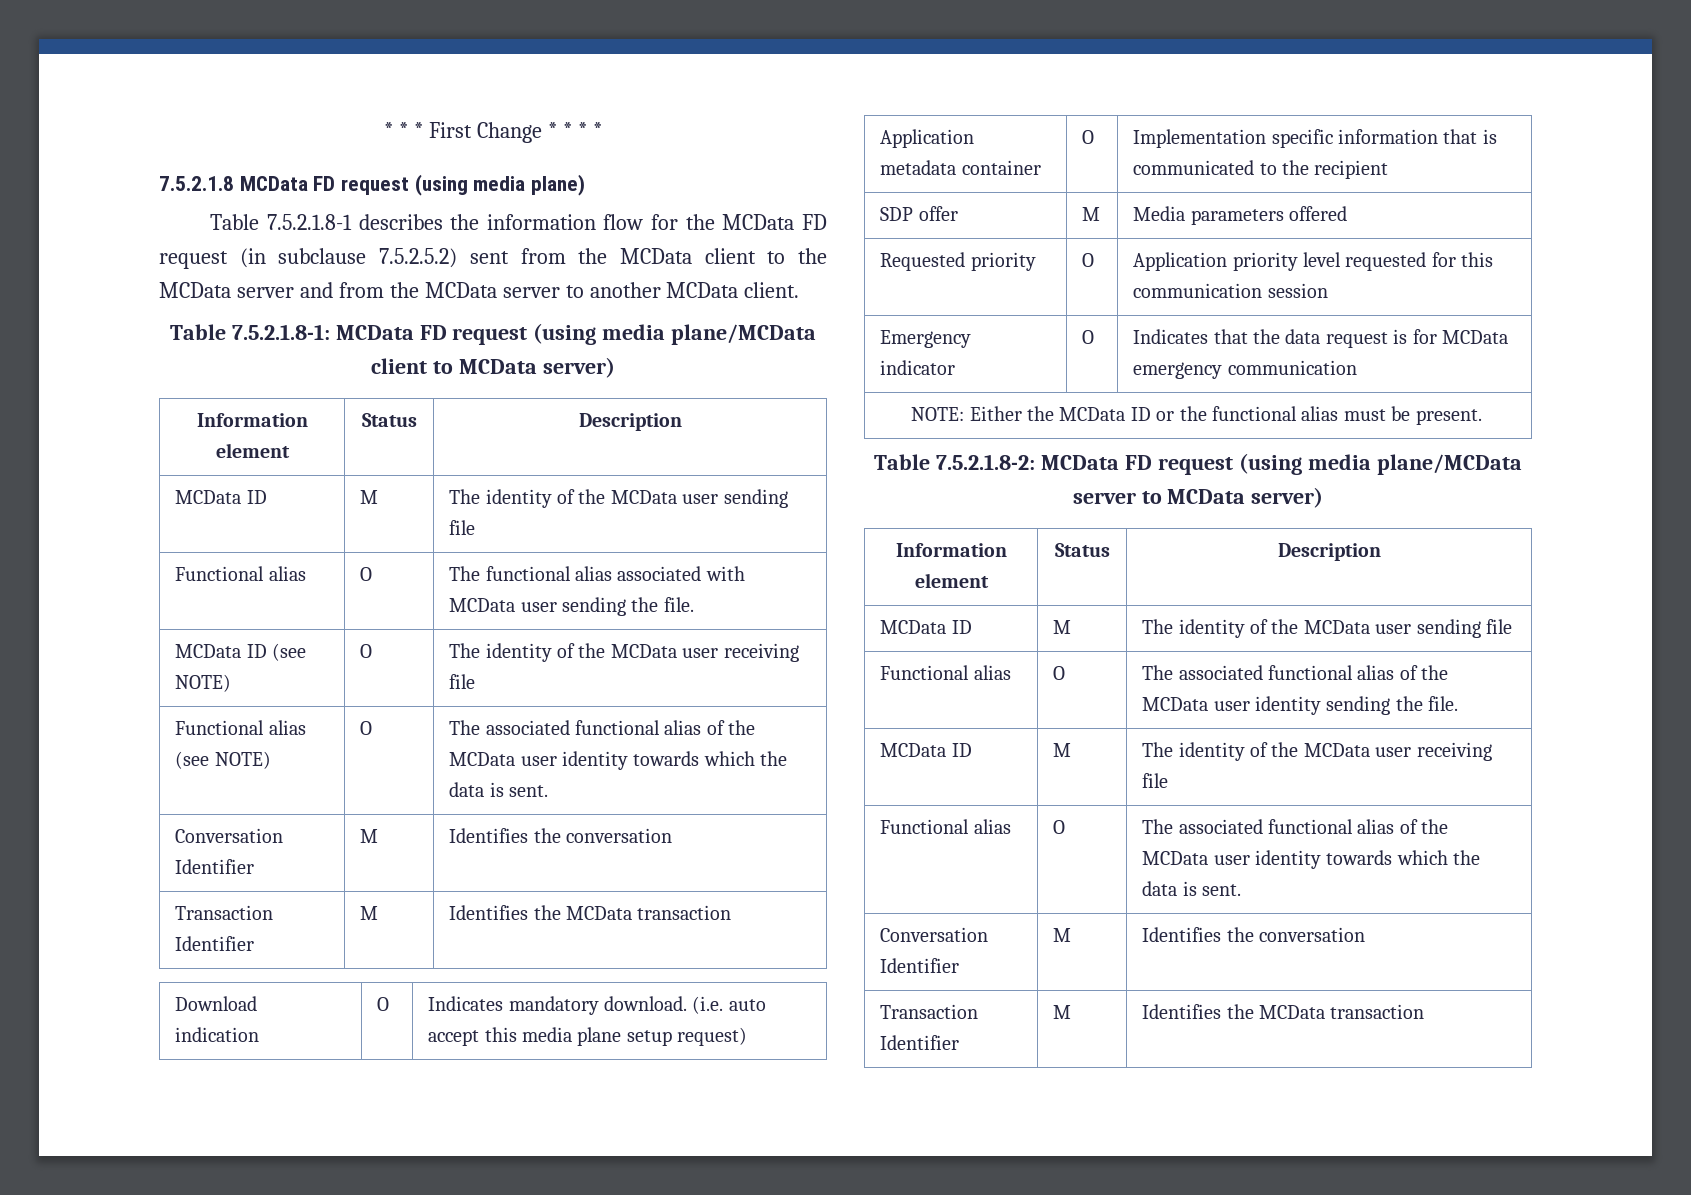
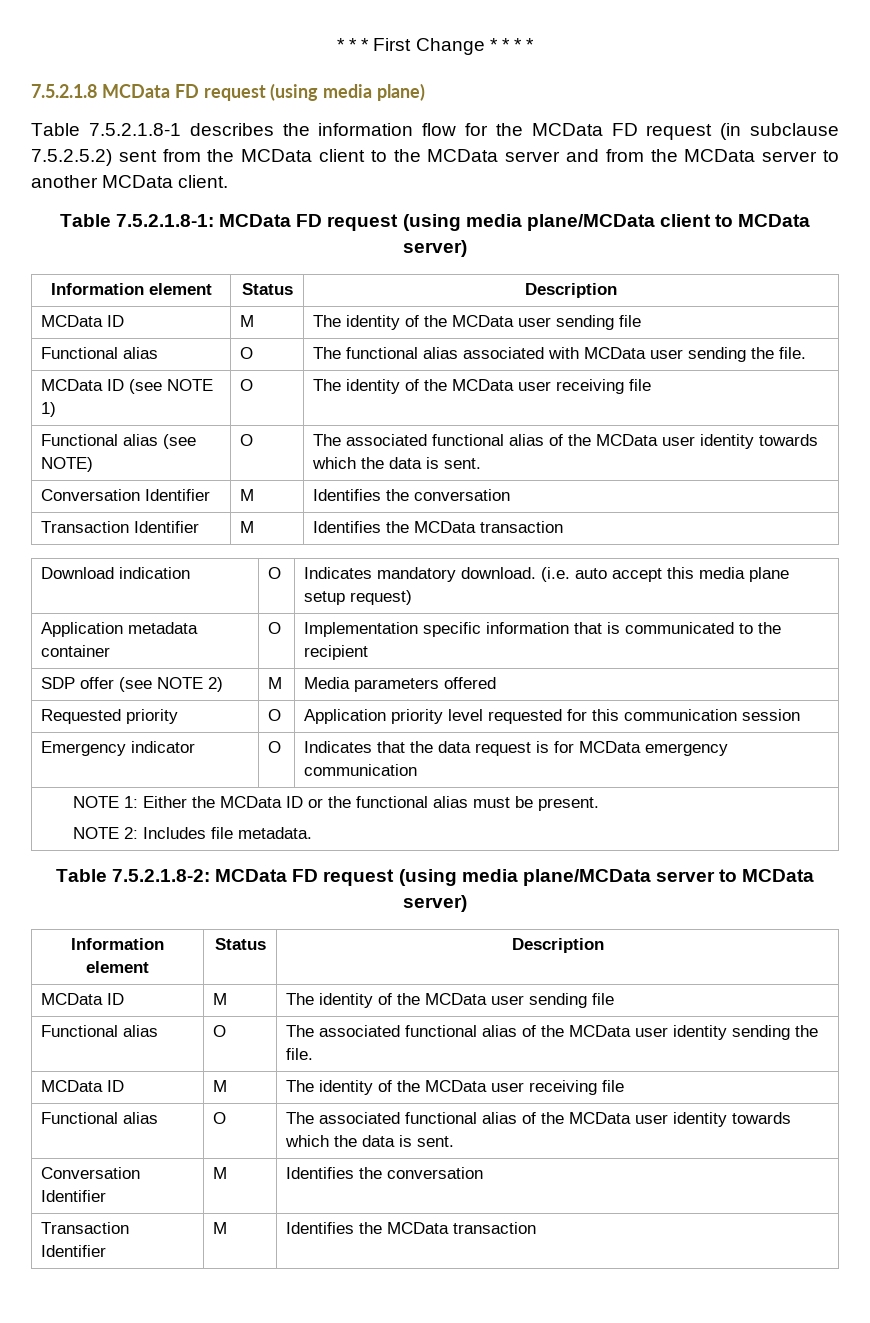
- MCData ID (see NOTE) | O | The identity of the MCData user receiving file
+ MCData ID (see NOTE 1) | O | The identity of the MCData user receiving file
- SDP offer | M | Media parameters offered
+ SDP offer (see NOTE 2) | M | Media parameters offered
- NOTE: Either the MCData ID or the functional alias must be present.
+ NOTE 1: Either the MCData ID or the functional alias must be present.
+ NOTE 2: Includes file metadata.

